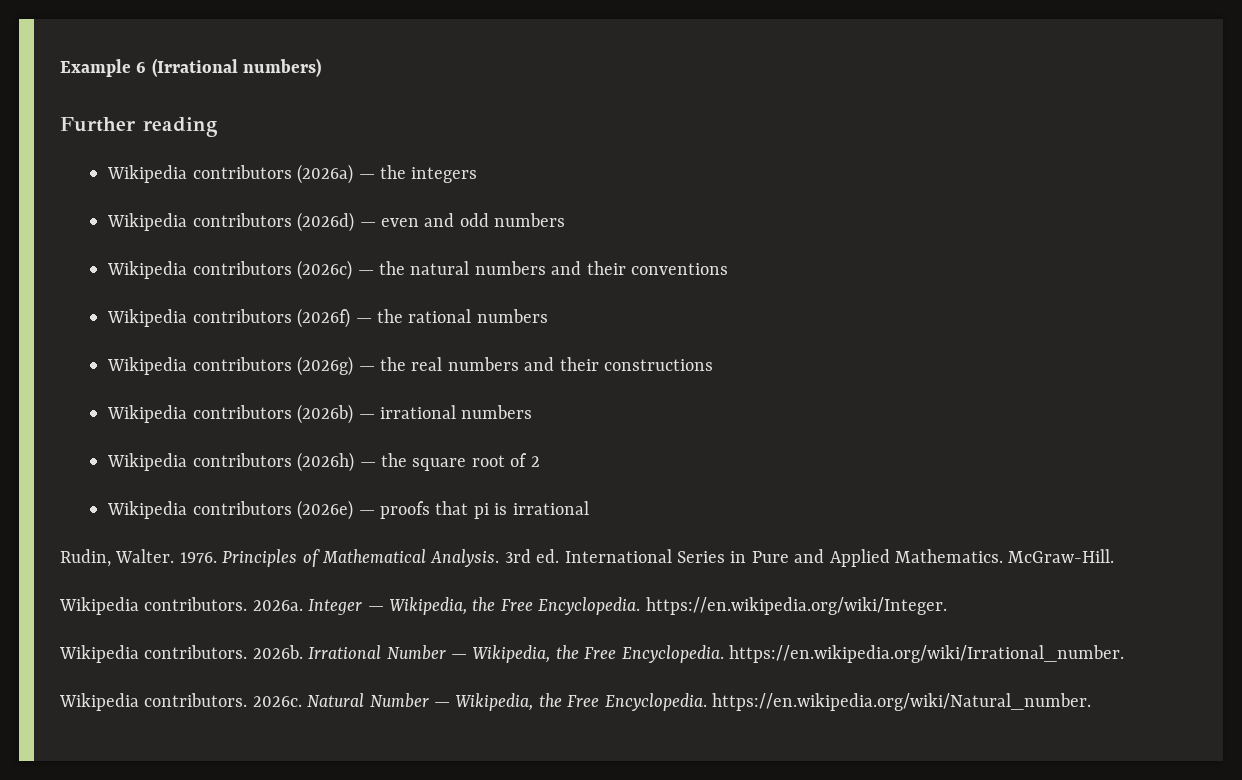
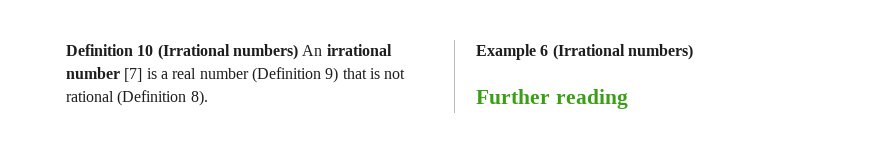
+ Definition 10 (Irrational numbers) An irrational number [7] is a real number (Definition 9) that is not rational (Definition 8).
- Wikipedia contributors (2026a) — the integers
- Wikipedia contributors (2026d) — even and odd numbers
- Wikipedia contributors (2026c) — the natural numbers and their conventions
- Wikipedia contributors (2026f) — the rational numbers
- Wikipedia contributors (2026g) — the real numbers and their constructions
- Wikipedia contributors (2026b) — irrational numbers
- Wikipedia contributors (2026h) — the square root of 2
- Wikipedia contributors (2026e) — proofs that pi is irrational
- Rudin, Walter. 1976. Principles of Mathematical Analysis. 3rd ed. International Series in Pure and Applied Mathematics. McGraw-Hill.
- Wikipedia contributors. 2026a. Integer — Wikipedia, the Free Encyclopedia. https://en.wikipedia.org/wiki/Integer.
- Wikipedia contributors. 2026b. Irrational Number — Wikipedia, the Free Encyclopedia. https://en.wikipedia.org/wiki/Irrational_number.
- Wikipedia contributors. 2026c. Natural Number — Wikipedia, the Free Encyclopedia. https://en.wikipedia.org/wiki/Natural_number.

